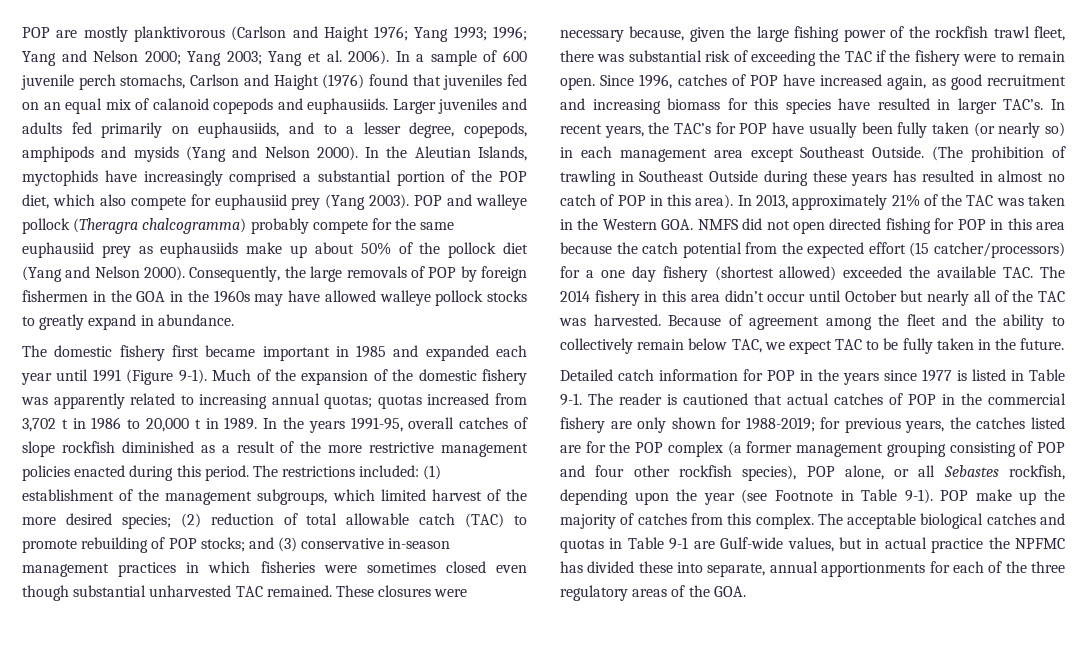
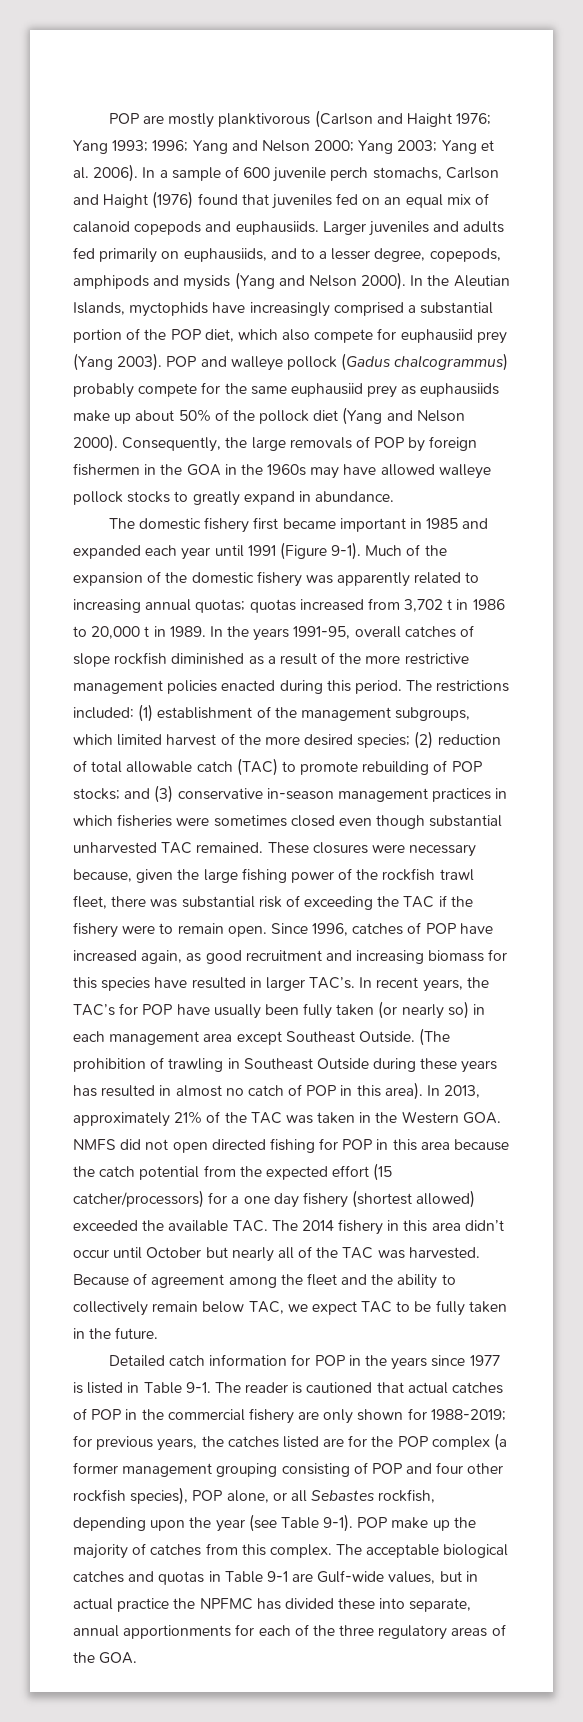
- POP and walleye pollock (Theragra chalcogramma) probably compete for the same euphausiid prey as euphausiids make up about 50% of the pollock diet (Yang and Nelson 2000).
+ POP and walleye pollock (Gadus chalcogrammus) probably compete for the same euphausiid prey as euphausiids make up about 50% of the pollock diet (Yang and Nelson 2000).
- The reader is cautioned that actual catches of POP in the commercial fishery are only shown for 1988-2019; for previous years, the catches listed are for the POP complex (a former management grouping consisting of POP and four other rockfish species), POP alone, or all Sebastes rockfish, depending upon the year (see Footnote in Table 9-1).
+ The reader is cautioned that actual catches of POP in the commercial fishery are only shown for 1988-2019; for previous years, the catches listed are for the POP complex (a former management grouping consisting of POP and four other rockfish species), POP alone, or all Sebastes rockfish, depending upon the year (see Table 9-1).

